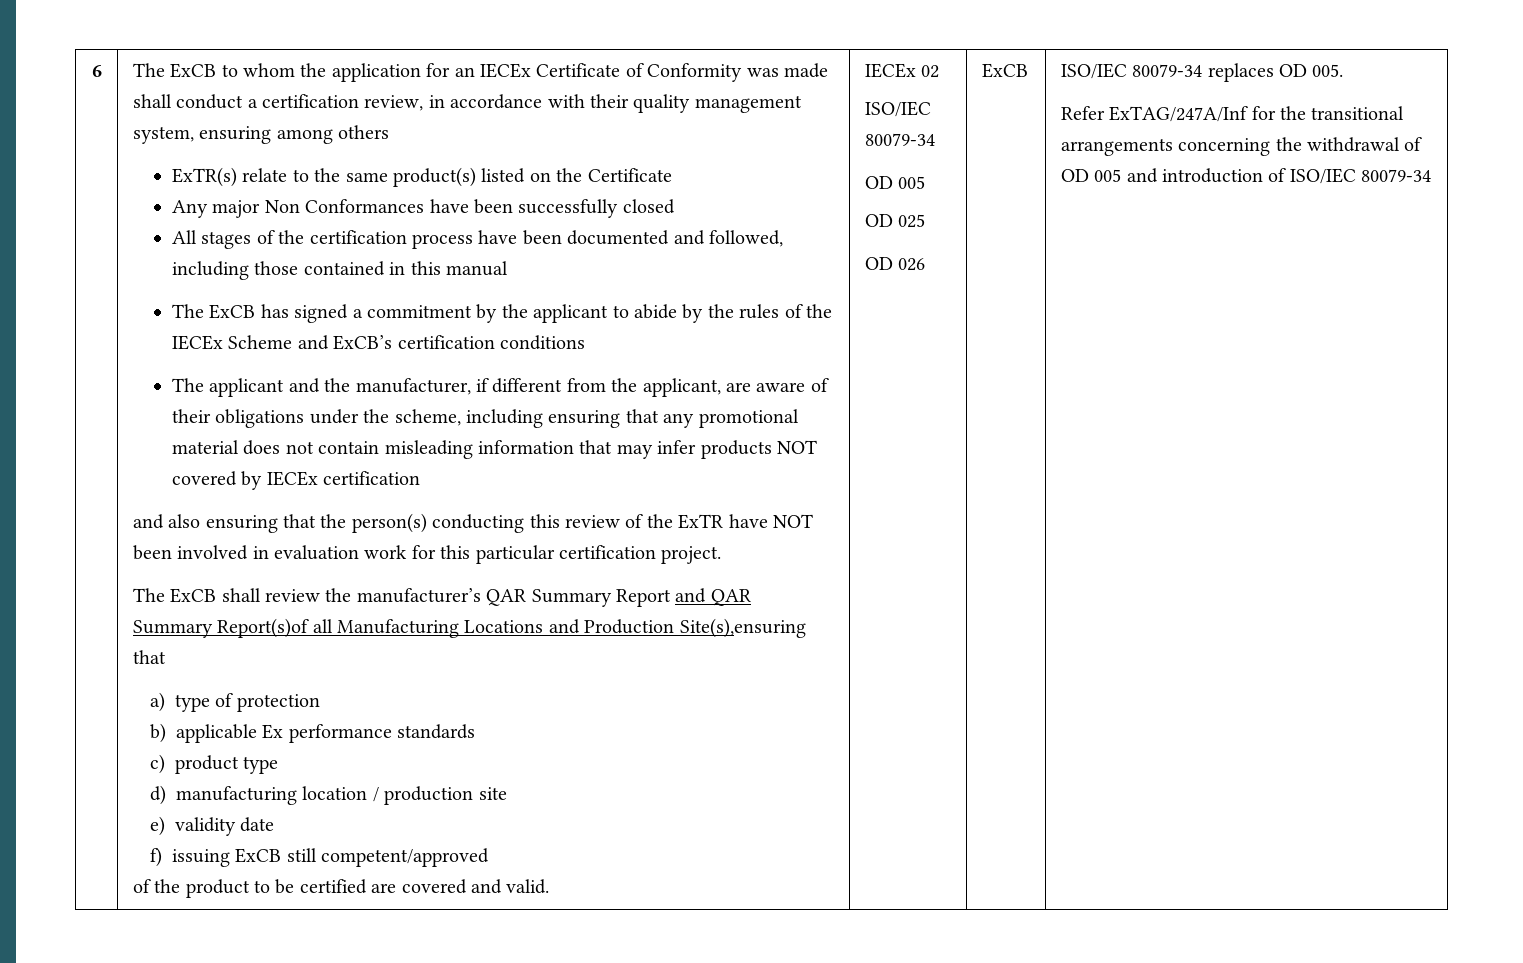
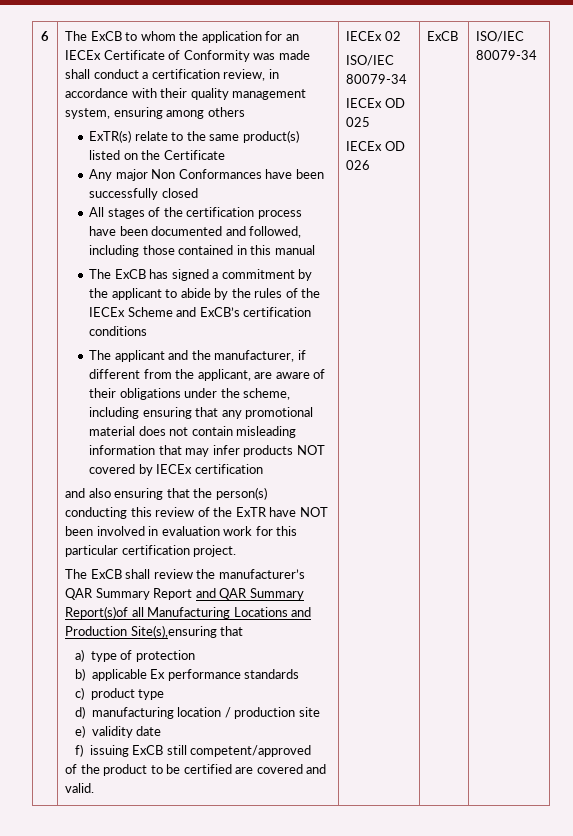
  IECEx 02
  ISO/IEC 80079-34
- OD 005
- OD 025
+ IECEx OD 025
- OD 026
+ IECEx OD 026
- ExCB | ISO/IEC 80079-34 replaces OD 005.
- Refer ExTAG/247A/Inf for the transitional arrangements concerning the withdrawal of OD 005 and introduction of ISO/IEC 80079-34
+ ExCB | ISO/IEC 80079-34

